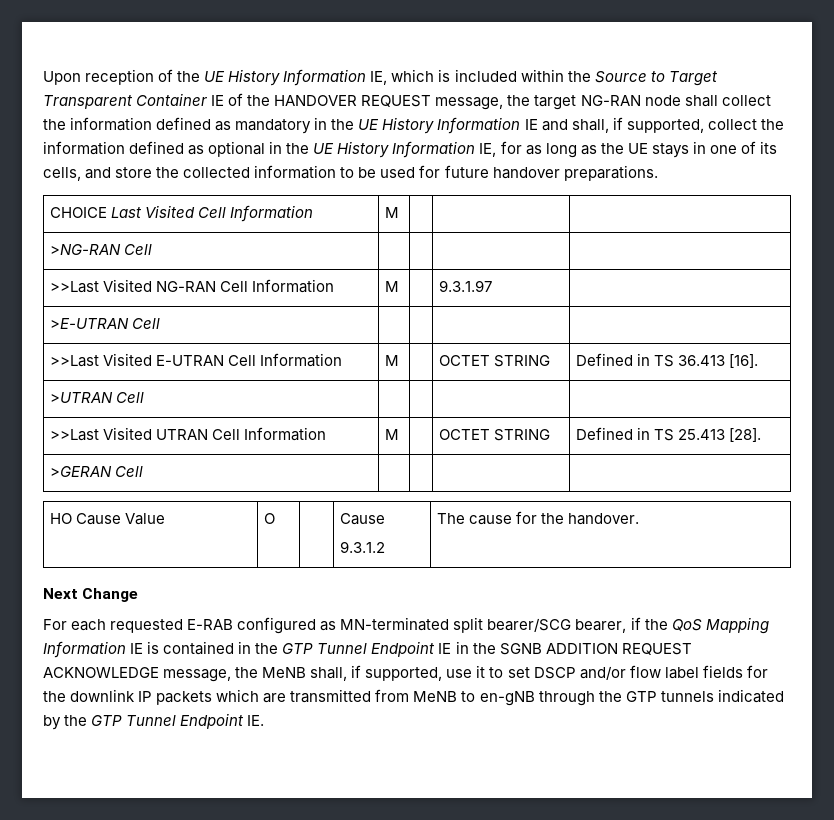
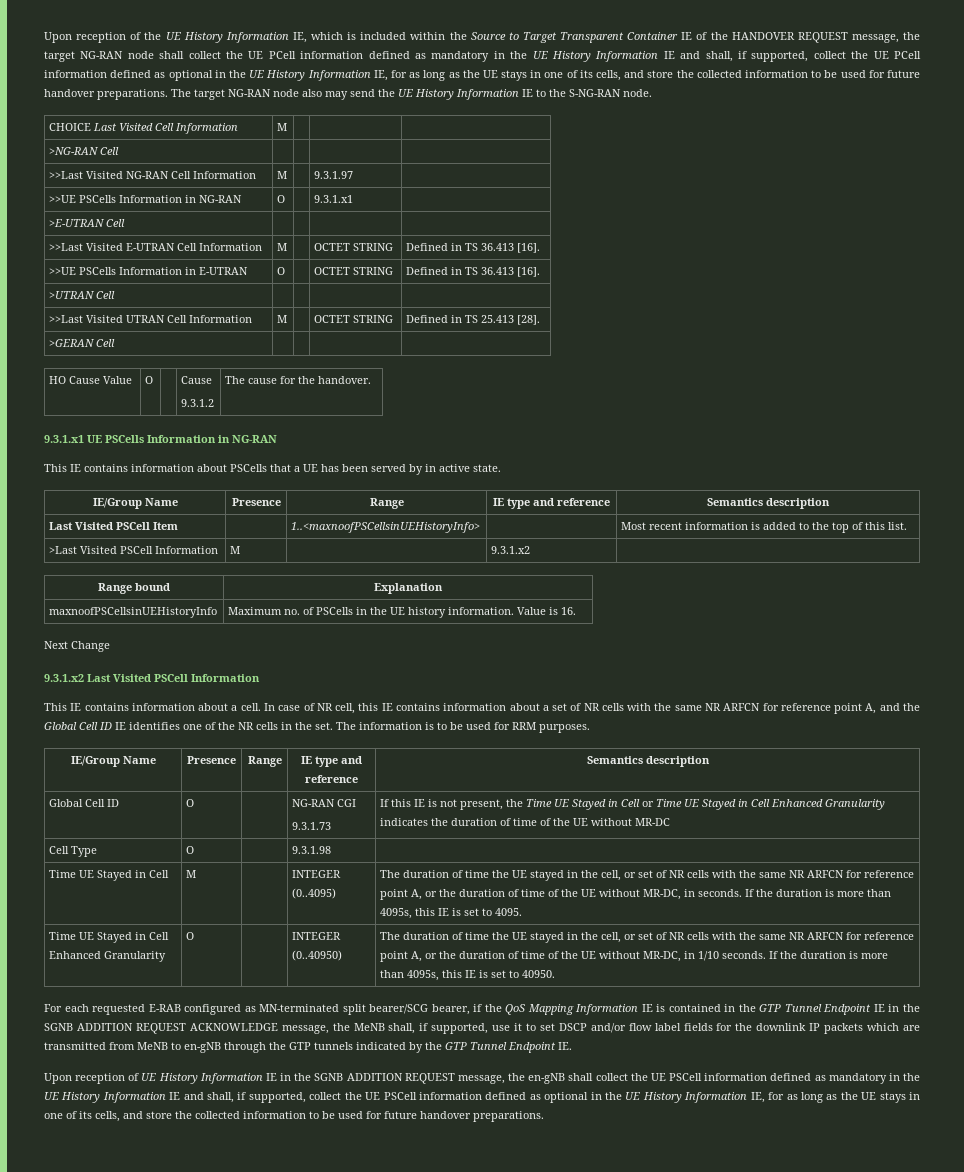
- Upon reception of the UE History Information IE, which is included within the Source to Target Transparent Container IE of the HANDOVER REQUEST message, the target NG-RAN node shall collect the information defined as mandatory in the UE History Information IE and shall, if supported, collect the information defined as optional in the UE History Information IE, for as long as the UE stays in one of its cells, and store the collected information to be used for future handover preparations.
+ Upon reception of the UE History Information IE, which is included within the Source to Target Transparent Container IE of the HANDOVER REQUEST message, the target NG-RAN node shall collect the UE PCell information defined as mandatory in the UE History Information IE and shall, if supported, collect the UE PCell information defined as optional in the UE History Information IE, for as long as the UE stays in one of its cells, and store the collected information to be used for future handover preparations. The target NG-RAN node also may send the UE History Information IE to the S-NG-RAN node.
+ >>UE PSCells Information in NG-RAN | O | | 9.3.1.x1 |
+ >>UE PSCells Information in E-UTRAN | O | | OCTET STRING | Defined in TS 36.413 [16].
+ 9.3.1.x1 UE PSCells Information in NG-RAN
+ This IE contains information about PSCells that a UE has been served by in active state.
+ IE/Group Name | Presence | Range | IE type and reference | Semantics description
+ Last Visited PSCell Item | | 1..<maxnoofPSCellsinUEHistoryInfo> | | Most recent information is added to the top of this list.
+ >Last Visited PSCell Information | M | | 9.3.1.x2 |
+ Range bound | Explanation
+ maxnoofPSCellsinUEHistoryInfo | Maximum no. of PSCells in the UE history information. Value is 16.
  Next Change
+ 9.3.1.x2 Last Visited PSCell Information
+ This IE contains information about a cell. In case of NR cell, this IE contains information about a set of NR cells with the same NR ARFCN for reference point A, and the Global Cell ID IE identifies one of the NR cells in the set. The information is to be used for RRM purposes.
+ IE/Group Name | Presence | Range | IE type and reference | Semantics description
+ Global Cell ID | O | | NG-RAN CGI
+ 9.3.1.73 | If this IE is not present, the Time UE Stayed in Cell or Time UE Stayed in Cell Enhanced Granularity indicates the duration of time of the UE without MR-DC
+ Cell Type | O | | 9.3.1.98 |
+ Time UE Stayed in Cell | M | | INTEGER (0..4095) | The duration of time the UE stayed in the cell, or set of NR cells with the same NR ARFCN for reference point A, or the duration of time of the UE without MR-DC, in seconds. If the duration is more than 4095s, this IE is set to 4095.
+ Time UE Stayed in Cell Enhanced Granularity | O | | INTEGER (0..40950) | The duration of time the UE stayed in the cell, or set of NR cells with the same NR ARFCN for reference point A, or the duration of time of the UE without MR-DC, in 1/10 seconds. If the duration is more than 4095s, this IE is set to 40950.
+ Upon reception of UE History Information IE in the SGNB ADDITION REQUEST message, the en-gNB shall collect the UE PSCell information defined as mandatory in the UE History Information IE and shall, if supported, collect the UE PSCell information defined as optional in the UE History Information IE, for as long as the UE stays in one of its cells, and store the collected information to be used for future handover preparations.

